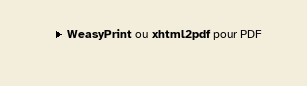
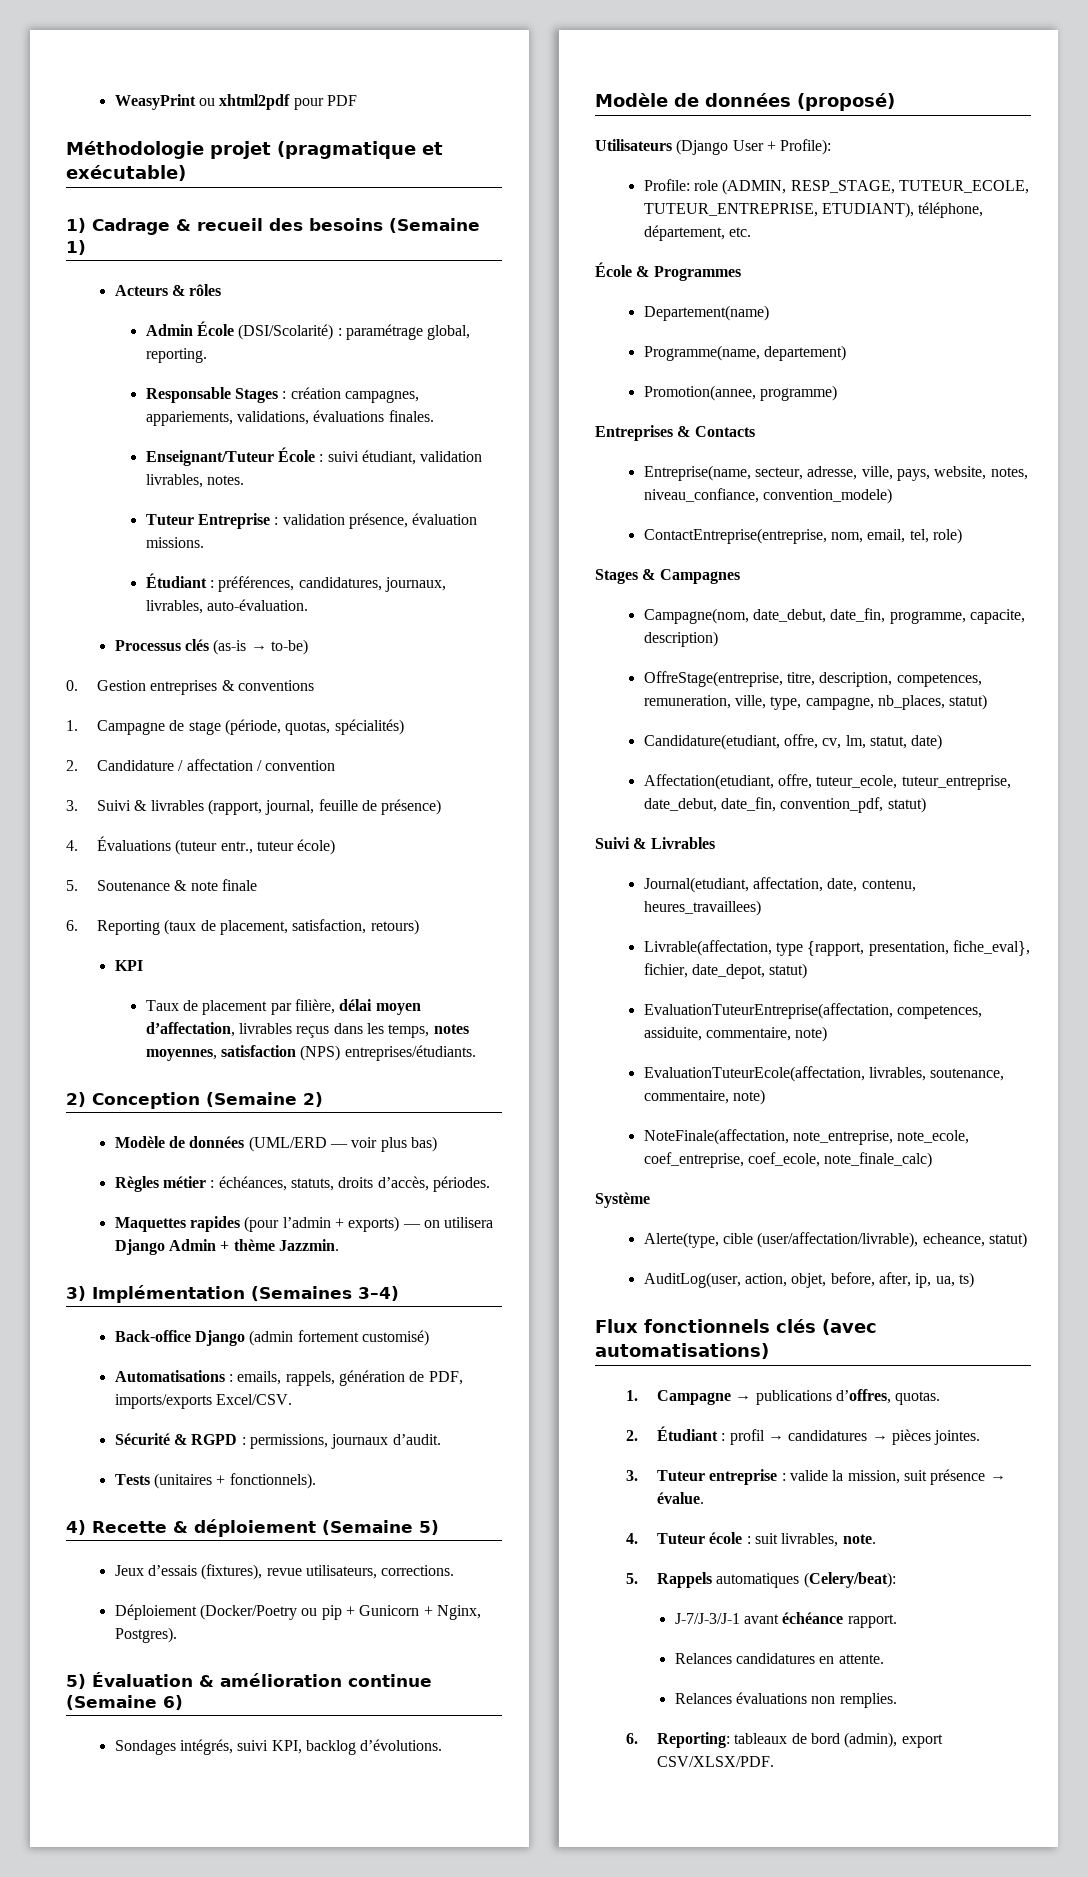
+ Méthodologie projet (pragmatique et exécutable)
+ 1) Cadrage & recueil des besoins (Semaine 1)
+ Acteurs & rôles
+ Admin École (DSI/Scolarité) : paramétrage global, reporting.
+ Responsable Stages : création campagnes, appariements, validations, évaluations finales.
+ Enseignant/Tuteur École : suivi étudiant, validation livrables, notes.
+ Tuteur Entreprise : validation présence, évaluation missions.
+ Étudiant : préférences, candidatures, journaux, livrables, auto-évaluation.
+ Processus clés (as-is → to-be)
+ 0. Gestion entreprises & conventions
+ 1. Campagne de stage (période, quotas, spécialités)
+ 2. Candidature / affectation / convention
+ 3. Suivi & livrables (rapport, journal, feuille de présence)
+ 4. Évaluations (tuteur entr., tuteur école)
+ 5. Soutenance & note finale
+ 6. Reporting (taux de placement, satisfaction, retours)
+ KPI
+ Taux de placement par filière, délai moyen d’affectation, livrables reçus dans les temps, notes moyennes, satisfaction (NPS) entreprises/étudiants.
+ 2) Conception (Semaine 2)
+ Modèle de données (UML/ERD — voir plus bas)
+ Règles métier : échéances, statuts, droits d’accès, périodes.
+ Maquettes rapides (pour l’admin + exports) — on utilisera Django Admin + thème Jazzmin.
+ 3) Implémentation (Semaines 3–4)
+ Back-office Django (admin fortement customisé)
+ Automatisations : emails, rappels, génération de PDF, imports/exports Excel/CSV.
+ Sécurité & RGPD : permissions, journaux d’audit.
+ Tests (unitaires + fonctionnels).
+ 4) Recette & déploiement (Semaine 5)
+ Jeux d’essais (fixtures), revue utilisateurs, corrections.
+ Déploiement (Docker/Poetry ou pip + Gunicorn + Nginx, Postgres).
+ 5) Évaluation & amélioration continue (Semaine 6)
+ Sondages intégrés, suivi KPI, backlog d’évolutions.
+ Modèle de données (proposé)
+ Utilisateurs (Django User + Profile):
+ Profile: role (ADMIN, RESP_STAGE, TUTEUR_ECOLE, TUTEUR_ENTREPRISE, ETUDIANT), téléphone, département, etc.
+ École & Programmes
+ Departement(name)
+ Programme(name, departement)
+ Promotion(annee, programme)
+ Entreprises & Contacts
+ Entreprise(name, secteur, adresse, ville, pays, website, notes, niveau_confiance, convention_modele)
+ ContactEntreprise(entreprise, nom, email, tel, role)
+ Stages & Campagnes
+ Campagne(nom, date_debut, date_fin, programme, capacite, description)
+ OffreStage(entreprise, titre, description, competences, remuneration, ville, type, campagne, nb_places, statut)
+ Candidature(etudiant, offre, cv, lm, statut, date)
+ Affectation(etudiant, offre, tuteur_ecole, tuteur_entreprise, date_debut, date_fin, convention_pdf, statut)
+ Suivi & Livrables
+ Journal(etudiant, affectation, date, contenu, heures_travaillees)
+ Livrable(affectation, type {rapport, presentation, fiche_eval}, fichier, date_depot, statut)
+ EvaluationTuteurEntreprise(affectation, competences, assiduite, commentaire, note)
+ EvaluationTuteurEcole(affectation, livrables, soutenance, commentaire, note)
+ NoteFinale(affectation, note_entreprise, note_ecole, coef_entreprise, coef_ecole, note_finale_calc)
+ Système
+ Alerte(type, cible (user/affectation/livrable), echeance, statut)
+ AuditLog(user, action, objet, before, after, ip, ua, ts)
+ Flux fonctionnels clés (avec automatisations)
+ 1. Campagne → publications d’offres, quotas.
+ 2. Étudiant : profil → candidatures → pièces jointes.
+ 3. Tuteur entreprise : valide la mission, suit présence → évalue.
+ 4. Tuteur école : suit livrables, note.
+ 5. Rappels automatiques (Celery/beat):
+ J-7/J-3/J-1 avant échéance rapport.
+ Relances candidatures en attente.
+ Relances évaluations non remplies.
+ 6. Reporting: tableaux de bord (admin), export CSV/XLSX/PDF.

